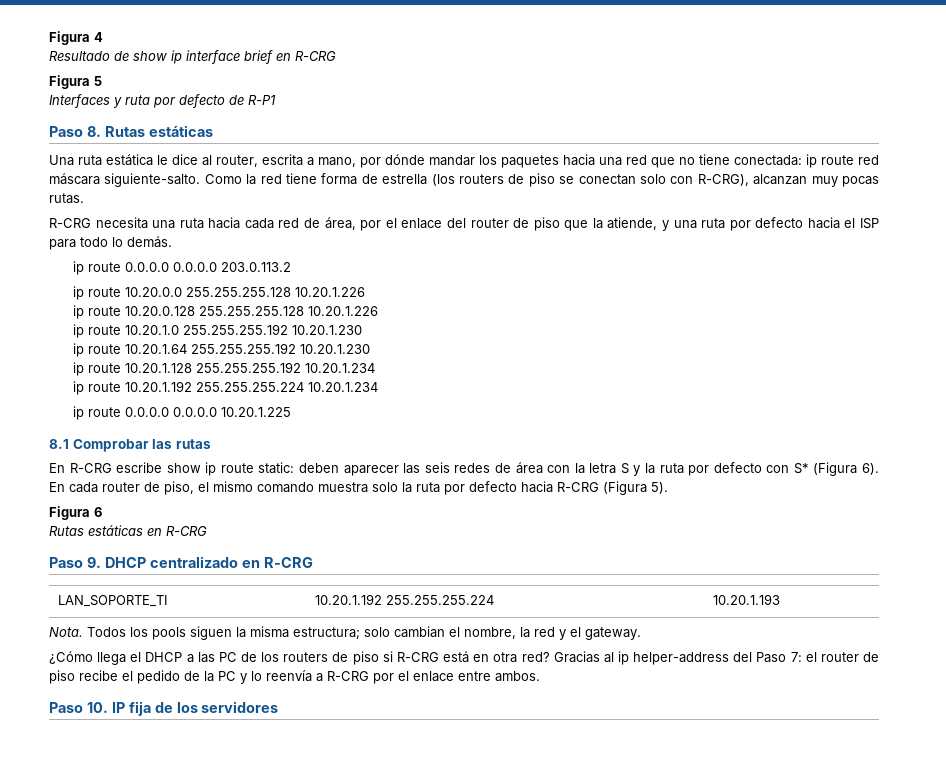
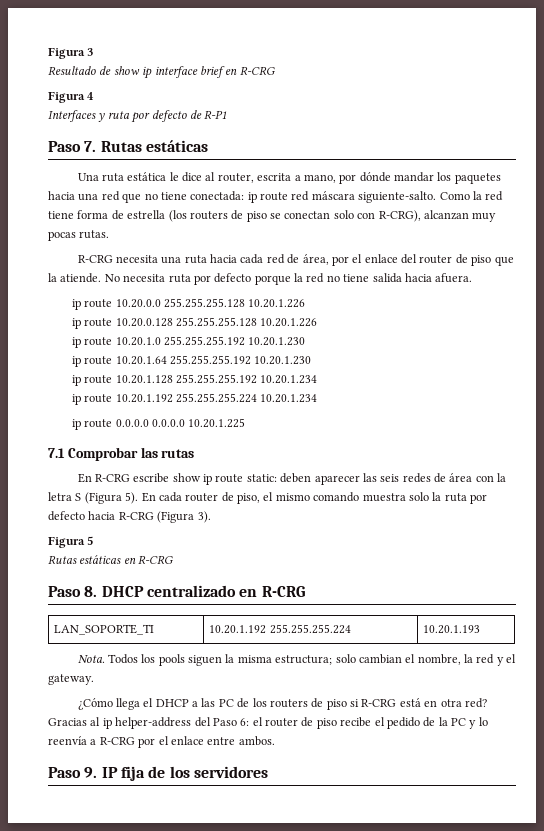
- Figura 4
+ Figura 3
- Figura 5
+ Figura 4
- Paso 8. Rutas estáticas
+ Paso 7. Rutas estáticas
- R-CRG necesita una ruta hacia cada red de área, por el enlace del router de piso que la atiende, y una ruta por defecto hacia el ISP para todo lo demás.
- ip route 0.0.0.0 0.0.0.0 203.0.113.2
+ R-CRG necesita una ruta hacia cada red de área, por el enlace del router de piso que la atiende. No necesita ruta por defecto porque la red no tiene salida hacia afuera.
- 8.1 Comprobar las rutas
+ 7.1 Comprobar las rutas
- En R-CRG escribe show ip route static: deben aparecer las seis redes de área con la letra S y la ruta por defecto con S* (Figura 6).
+ En R-CRG escribe show ip route static: deben aparecer las seis redes de área con la letra S (Figura 5).
- En cada router de piso, el mismo comando muestra solo la ruta por defecto hacia R-CRG (Figura 5).
- Figura 6
+ En cada router de piso, el mismo comando muestra solo la ruta por defecto hacia R-CRG (Figura 3).
+ Figura 5
- Paso 9. DHCP centralizado en R-CRG
+ Paso 8. DHCP centralizado en R-CRG
- Gracias al ip helper-address del Paso 7: el router de piso recibe el pedido de la PC y lo reenvía a R-CRG por el enlace entre ambos.
+ Gracias al ip helper-address del Paso 6: el router de piso recibe el pedido de la PC y lo reenvía a R-CRG por el enlace entre ambos.
- Paso 10. IP fija de los servidores
+ Paso 9. IP fija de los servidores

